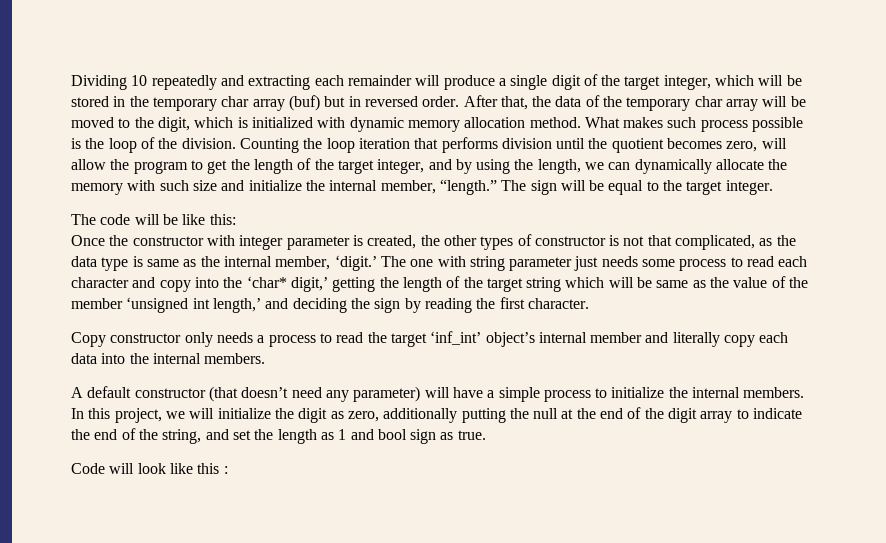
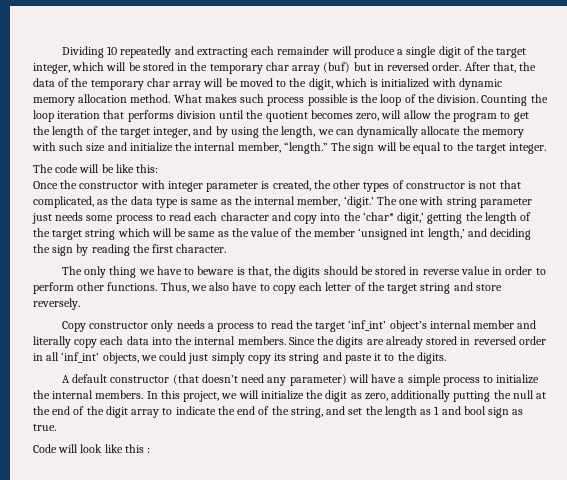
+ The only thing we have to beware is that, the digits should be stored in reverse value in order to perform other functions. Thus, we also have to copy each letter of the target string and store reversely.
+ Since the digits are already stored in reversed order in all ‘inf_int’ objects, we could just simply copy its string and paste it to the digits.

